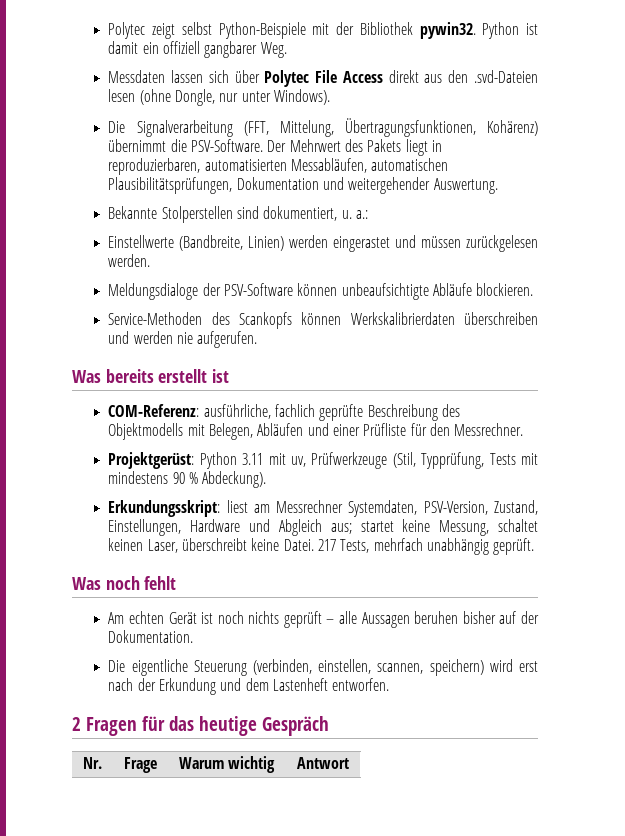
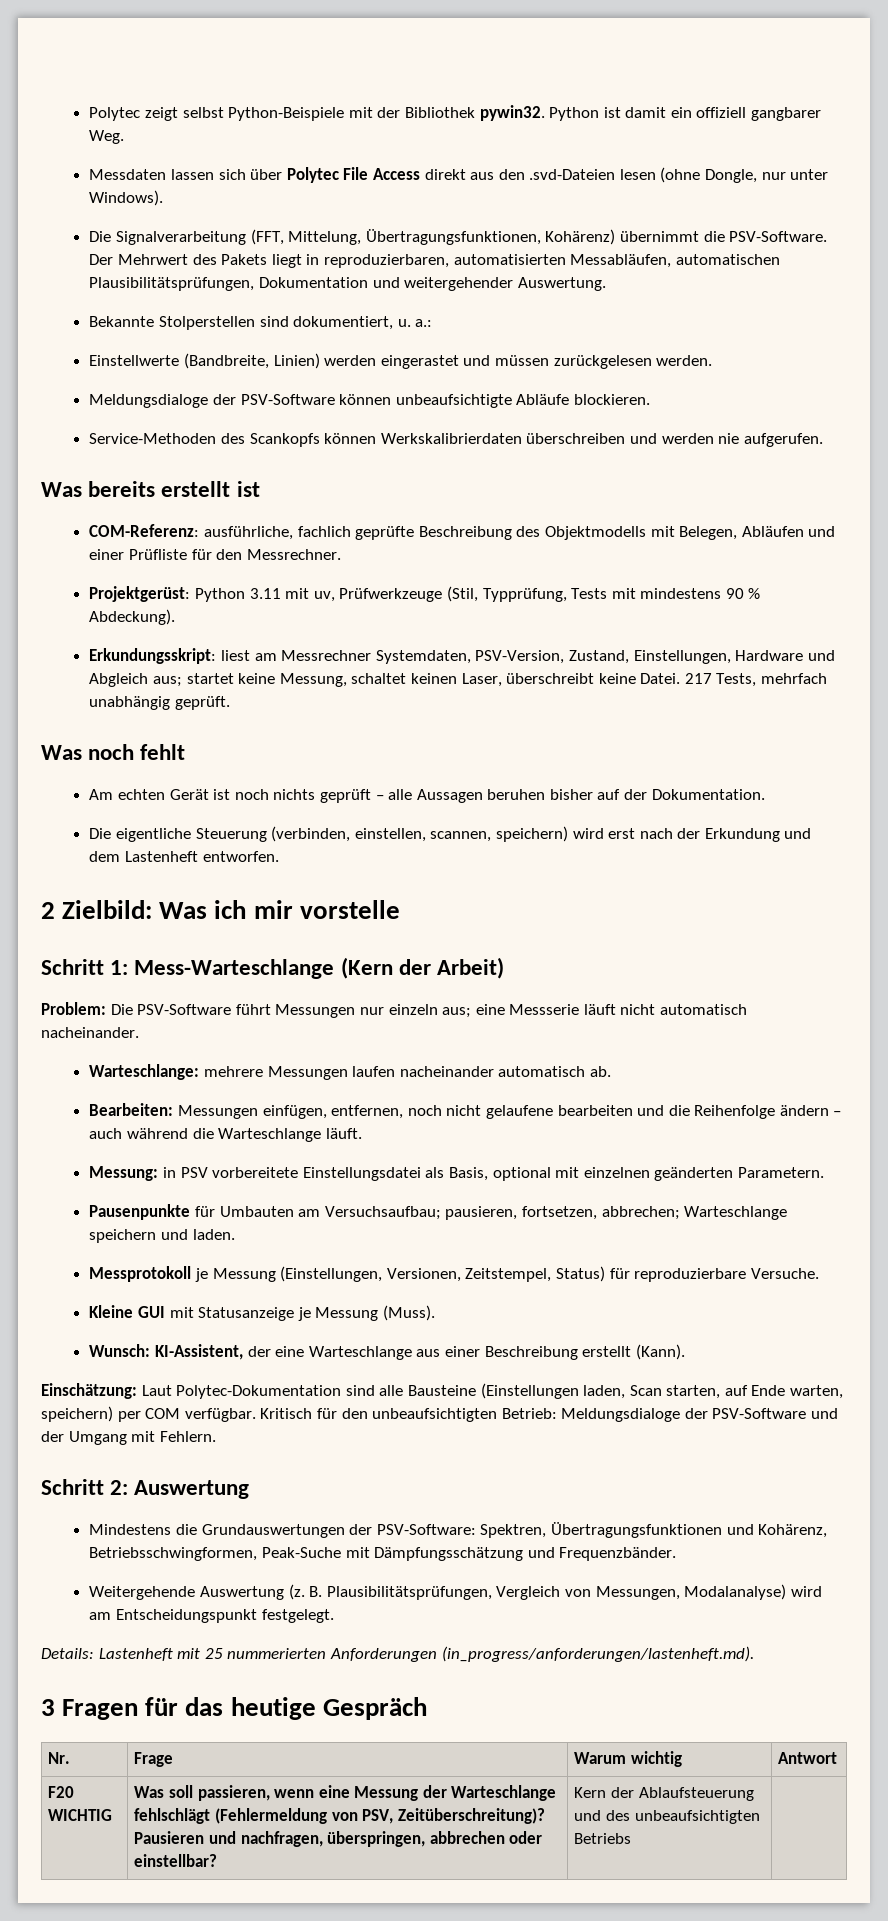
- 2 Fragen für das heutige Gespräch
+ 2 Zielbild: Was ich mir vorstelle
+ Schritt 1: Mess-Warteschlange (Kern der Arbeit)
+ Problem: Die PSV-Software führt Messungen nur einzeln aus; eine Messserie läuft nicht automatisch nacheinander.
+ Warteschlange: mehrere Messungen laufen nacheinander automatisch ab.
+ Bearbeiten: Messungen einfügen, entfernen, noch nicht gelaufene bearbeiten und die Reihenfolge ändern – auch während die Warteschlange läuft.
+ Messung: in PSV vorbereitete Einstellungsdatei als Basis, optional mit einzelnen geänderten Parametern.
+ Pausenpunkte für Umbauten am Versuchsaufbau; pausieren, fortsetzen, abbrechen; Warteschlange speichern und laden.
+ Messprotokoll je Messung (Einstellungen, Versionen, Zeitstempel, Status) für reproduzierbare Versuche.
+ Kleine GUI mit Statusanzeige je Messung (Muss).
+ Wunsch: KI-Assistent, der eine Warteschlange aus einer Beschreibung erstellt (Kann).
+ Einschätzung: Laut Polytec-Dokumentation sind alle Bausteine (Einstellungen laden, Scan starten, auf Ende warten, speichern) per COM verfügbar. Kritisch für den unbeaufsichtigten Betrieb: Meldungsdialoge der PSV-Software und der Umgang mit Fehlern.
+ Schritt 2: Auswertung
+ Mindestens die Grundauswertungen der PSV-Software: Spektren, Übertragungsfunktionen und Kohärenz, Betriebsschwingformen, Peak-Suche mit Dämpfungsschätzung und Frequenzbänder.
+ Weitergehende Auswertung (z. B. Plausibilitätsprüfungen, Vergleich von Messungen, Modalanalyse) wird am Entscheidungspunkt festgelegt.
+ Details: Lastenheft mit 25 nummerierten Anforderungen (in_progress/anforderungen/lastenheft.md).
+ 3 Fragen für das heutige Gespräch
+ F20 WICHTIG | Was soll passieren, wenn eine Messung der Warteschlange fehlschlägt (Fehlermeldung von PSV, Zeitüberschreitung)? Pausieren und nachfragen, überspringen, abbrechen oder einstellbar? | Kern der Ablaufsteuerung und des unbeaufsichtigten Betriebs |

